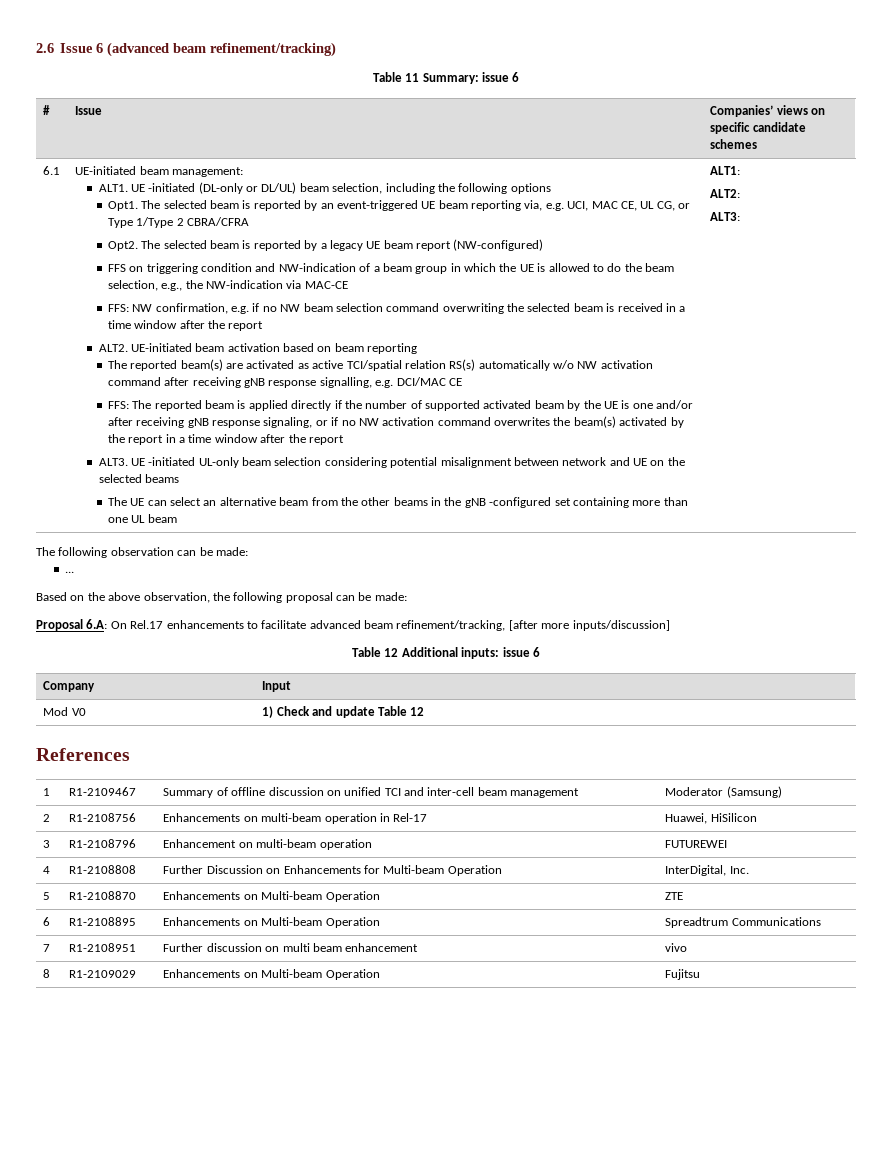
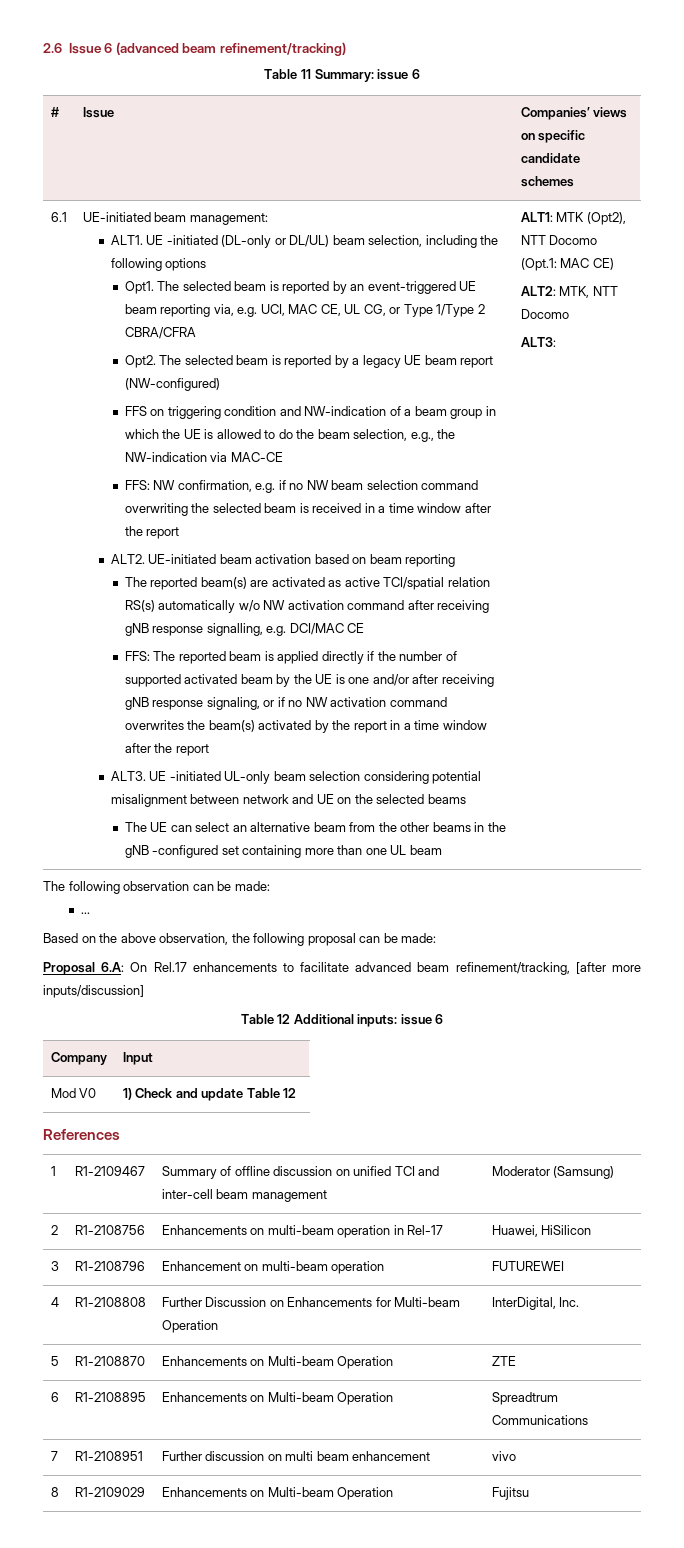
- ALT1:
- ALT2:
+ ALT1: MTK (Opt2), NTT Docomo (Opt.1: MAC CE)
+ ALT2: MTK, NTT Docomo

